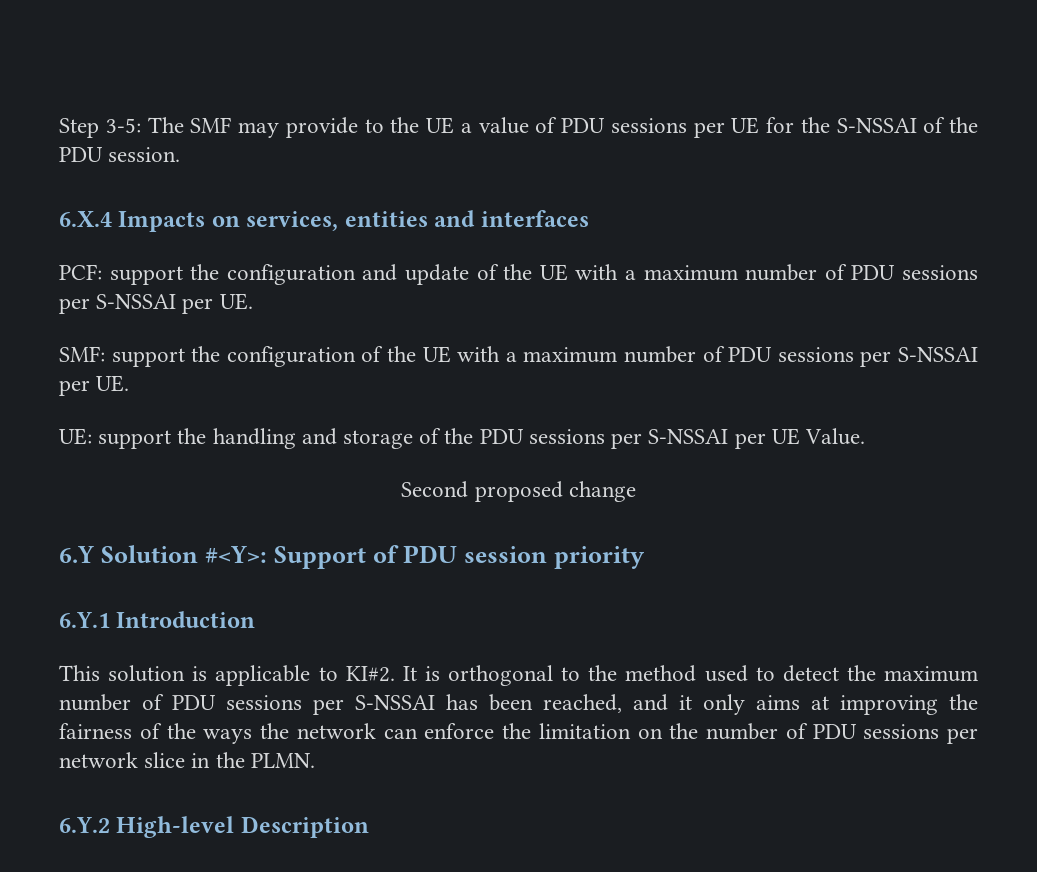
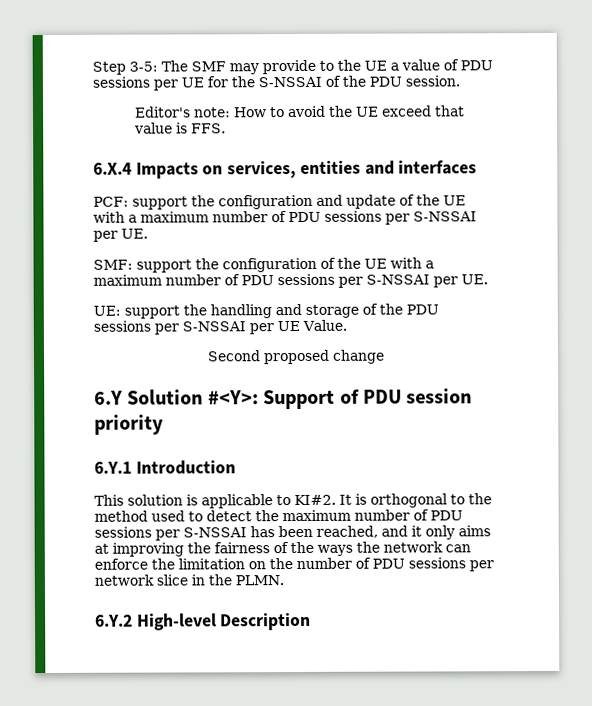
+ Editor's note: How to avoid the UE exceed that value is FFS.

